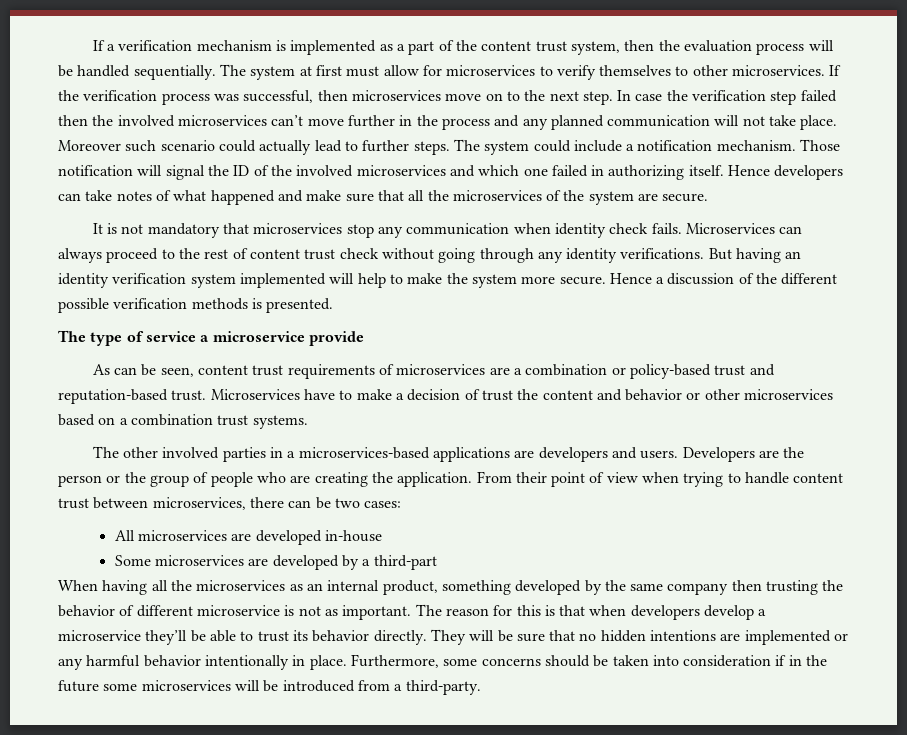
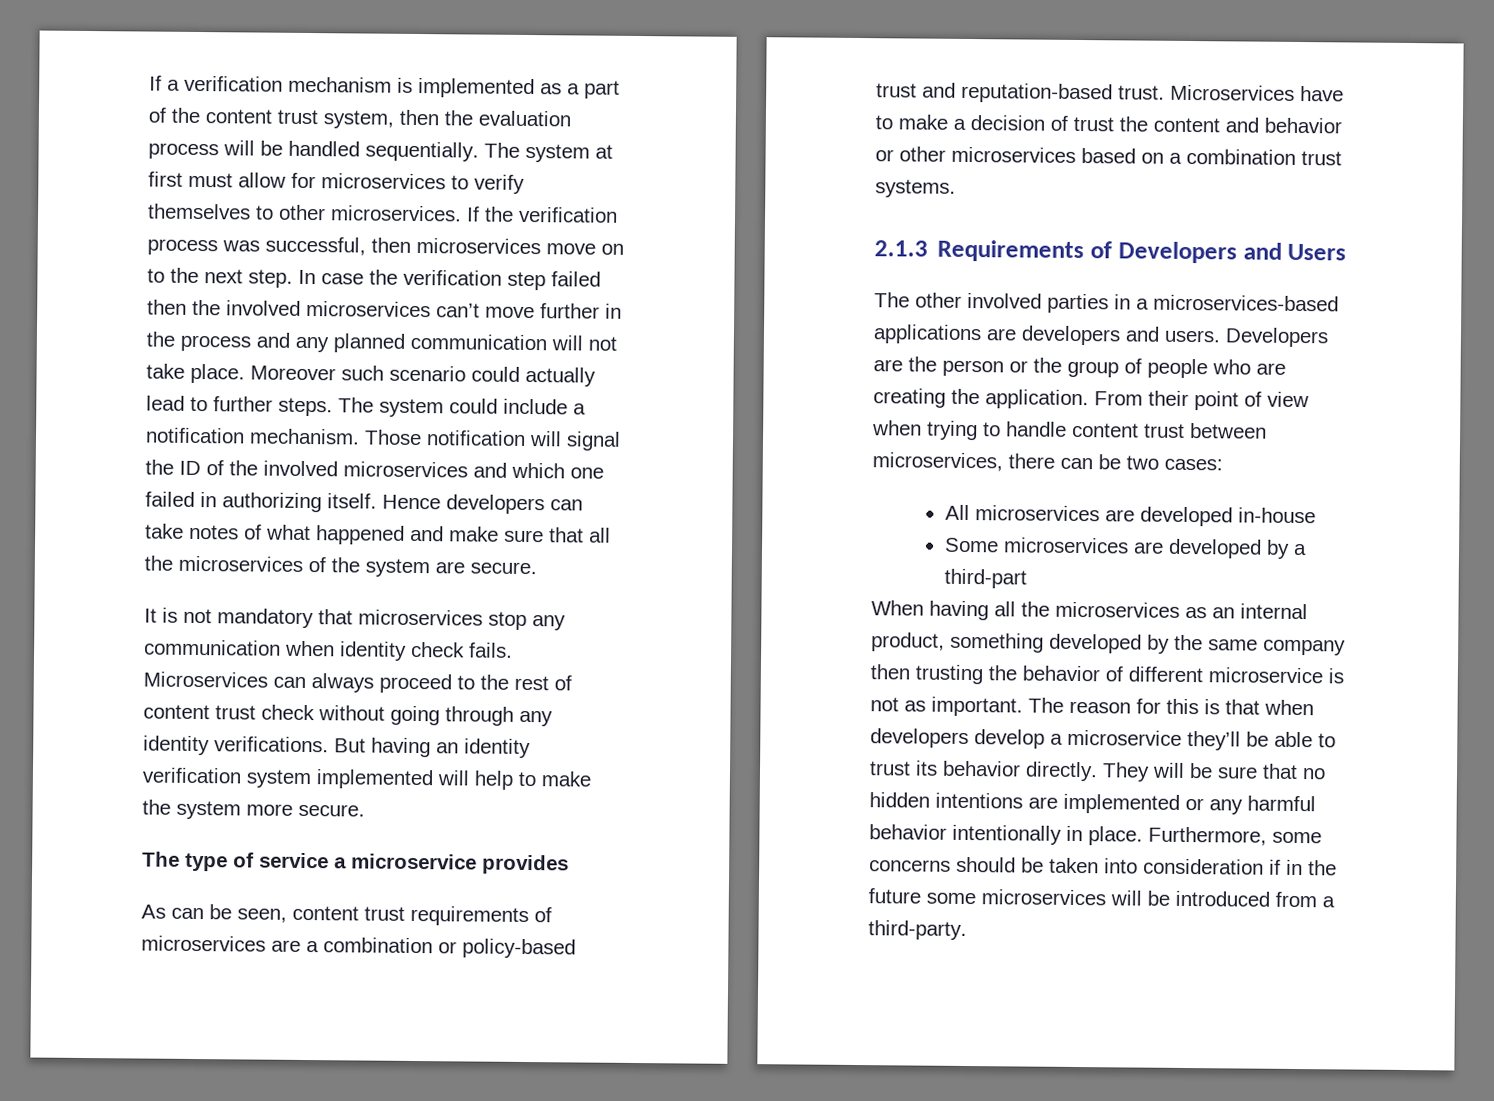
- Hence a discussion of the different possible verification methods is presented.
- The type of service a microservice provide
+ The type of service a microservice provides
+ 2.1.3 Requirements of Developers and Users

